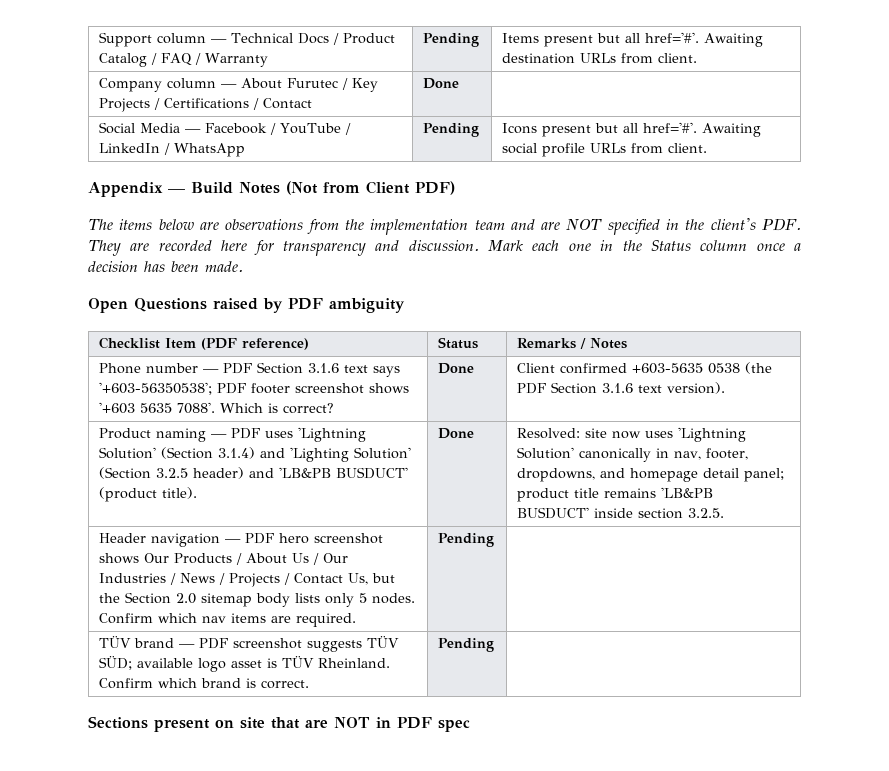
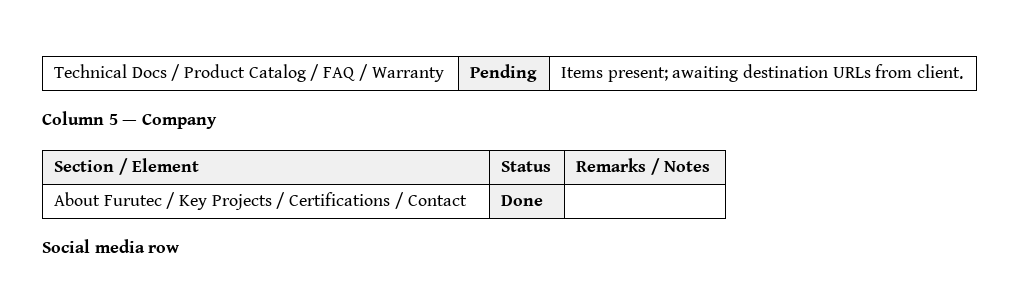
- Support column — Technical Docs / Product Catalog / FAQ / Warranty | Pending | Items present but all href='#'. Awaiting destination URLs from client.
+ Technical Docs / Product Catalog / FAQ / Warranty | Pending | Items present; awaiting destination URLs from client.
- Company column — About Furutec / Key Projects / Certifications / Contact | Done |
+ Column 5 — Company
+ Section / Element | Status | Remarks / Notes
+ About Furutec / Key Projects / Certifications / Contact | Done |
- Social Media — Facebook / YouTube / LinkedIn / WhatsApp | Pending | Icons present but all href='#'. Awaiting social profile URLs from client.
- Appendix — Build Notes (Not from Client PDF)
- The items below are observations from the implementation team and are NOT specified in the client's PDF. They are recorded here for transparency and discussion. Mark each one in the Status column once a decision has been made.
- Open Questions raised by PDF ambiguity
- Checklist Item (PDF reference) | Status | Remarks / Notes
- Phone number — PDF Section 3.1.6 text says '+603-56350538'; PDF footer screenshot shows '+603 5635 7088'. Which is correct? | Done | Client confirmed +603-5635 0538 (the PDF Section 3.1.6 text version).
- Product naming — PDF uses 'Lightning Solution' (Section 3.1.4) and 'Lighting Solution' (Section 3.2.5 header) and 'LB&PB BUSDUCT' (product title). | Done | Resolved: site now uses 'Lightning Solution' canonically in nav, footer, dropdowns, and homepage detail panel; product title remains 'LB&PB BUSDUCT' inside section 3.2.5.
- Header navigation — PDF hero screenshot shows Our Products / About Us / Our Industries / News / Projects / Contact Us, but the Section 2.0 sitemap body lists only 5 nodes. Confirm which nav items are required. | Pending |
- TÜV brand — PDF screenshot suggests TÜV SÜD; available logo asset is TÜV Rheinland. Confirm which brand is correct. | Pending |
- Sections present on site that are NOT in PDF spec
+ Social media row

